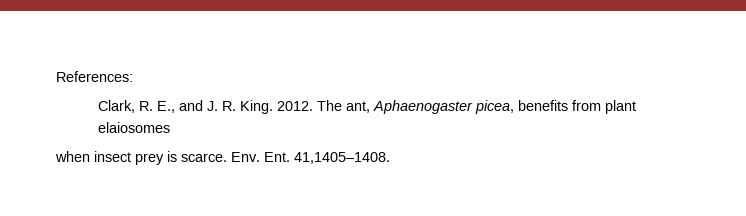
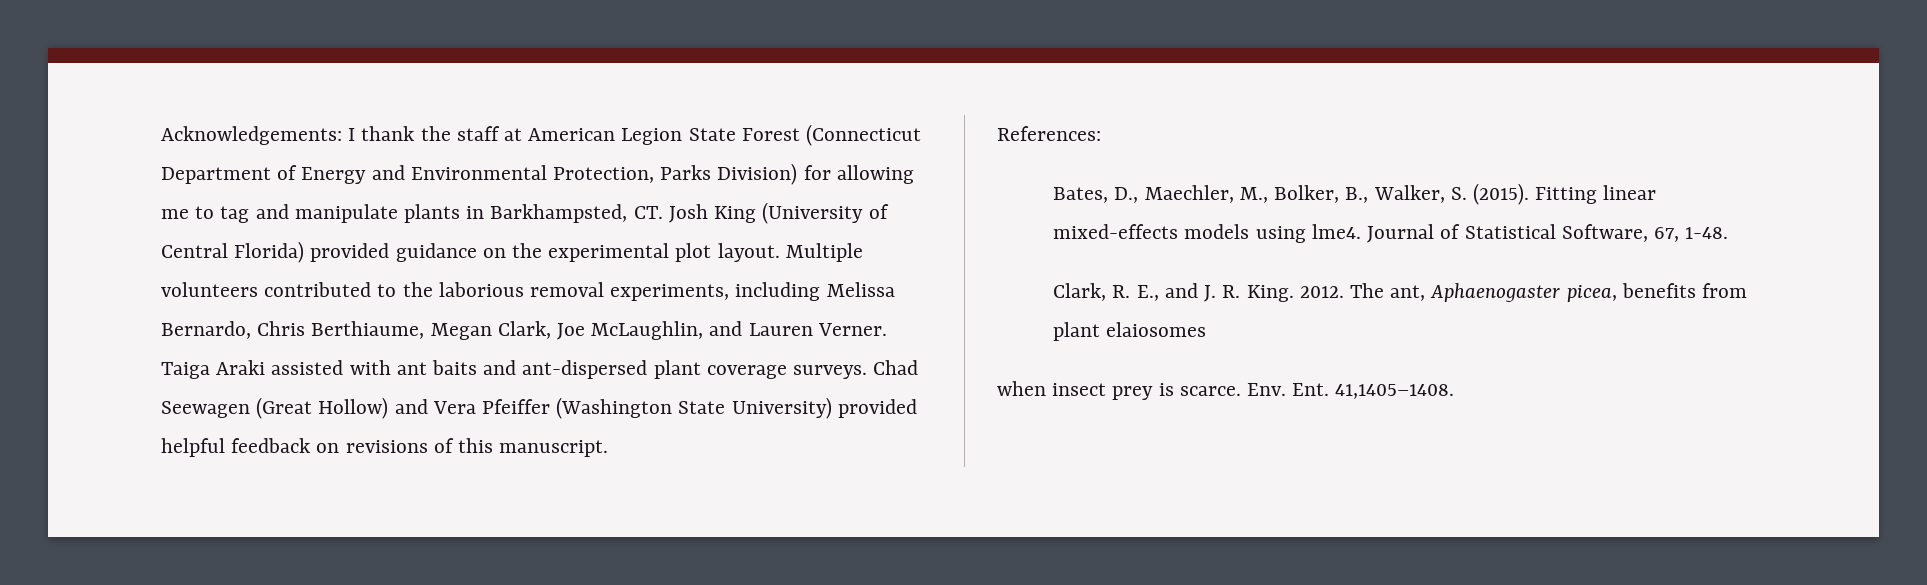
+ Acknowledgements: I thank the staff at American Legion State Forest (Connecticut Department of Energy and Environmental Protection, Parks Division) for allowing me to tag and manipulate plants in Barkhampsted, CT. Josh King (University of Central Florida) provided guidance on the experimental plot layout. Multiple volunteers contributed to the laborious removal experiments, including Melissa Bernardo, Chris Berthiaume, Megan Clark, Joe McLaughlin, and Lauren Verner. Taiga Araki assisted with ant baits and ant-dispersed plant coverage surveys. Chad Seewagen (Great Hollow) and Vera Pfeiffer (Washington State University) provided helpful feedback on revisions of this manuscript.
  References:
+ Bates, D., Maechler, M., Bolker, B., Walker, S. (2015). Fitting linear mixed-effects models using lme4. Journal of Statistical Software, 67, 1-48.

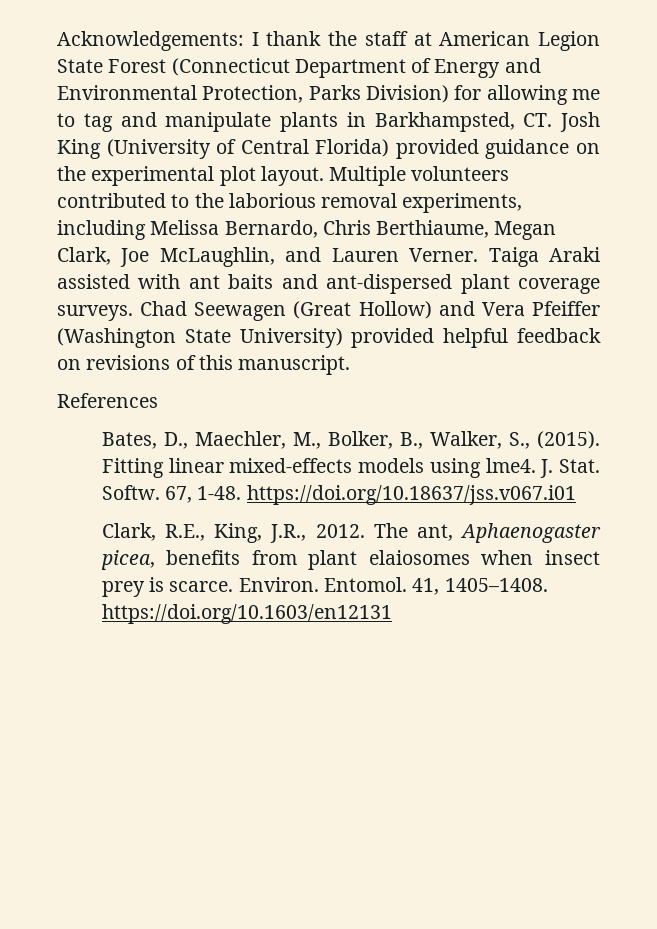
- References:
+ References
- Bates, D., Maechler, M., Bolker, B., Walker, S. (2015).
+ Bates, D., Maechler, M., Bolker, B., Walker, S., (2015).
- Journal of Statistical Software, 67, 1-48.
- Clark, R. E., and J. R. King. 2012.
+ J. Stat. Softw. 67, 1-48. https://doi.org/10.18637/jss.v067.i01
+ Clark, R.E., King, J.R., 2012.
- The ant, Aphaenogaster picea, benefits from plant elaiosomes
- when insect prey is scarce.
+ The ant, Aphaenogaster picea, benefits from plant elaiosomes when insect prey is scarce.
- Env. Ent. 41,1405–1408.
+ Environ. Entomol. 41, 1405–1408. https://doi.org/10.1603/en12131

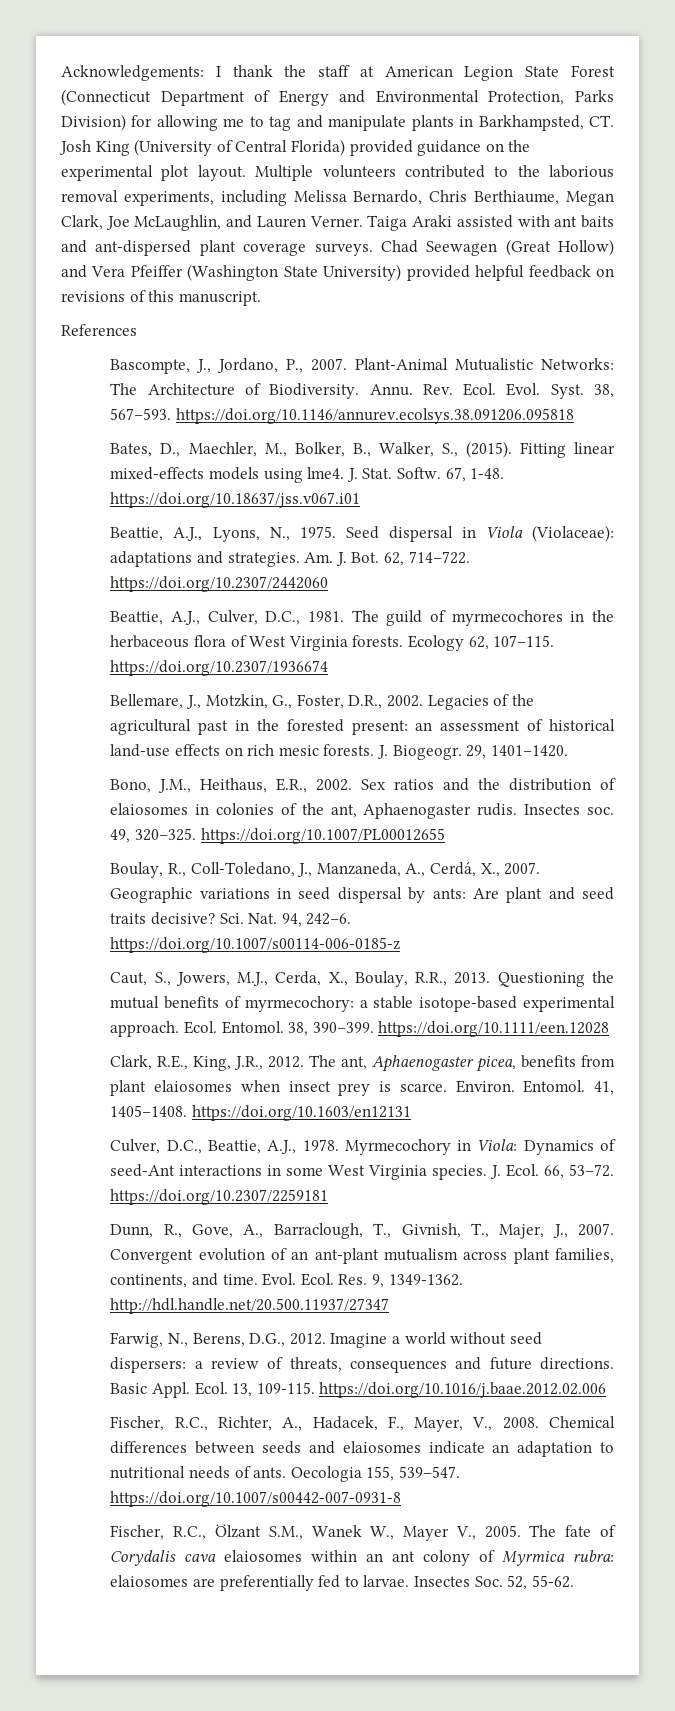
+ Bascompte, J., Jordano, P., 2007. Plant-Animal Mutualistic Networks: The Architecture of Biodiversity. Annu. Rev. Ecol. Evol. Syst. 38, 567–593. https://doi.org/10.1146/annurev.ecolsys.38.091206.095818
+ Beattie, A.J., Lyons, N., 1975. Seed dispersal in Viola (Violaceae): adaptations and strategies. Am. J. Bot. 62, 714–722. https://doi.org/10.2307/2442060
+ Beattie, A.J., Culver, D.C., 1981. The guild of myrmecochores in the herbaceous flora of West Virginia forests. Ecology 62, 107–115. https://doi.org/10.2307/1936674
+ Bellemare, J., Motzkin, G., Foster, D.R., 2002. Legacies of the agricultural past in the forested present: an assessment of historical land-use effects on rich mesic forests. J. Biogeogr. 29, 1401–1420.
+ Bono, J.M., Heithaus, E.R., 2002. Sex ratios and the distribution of elaiosomes in colonies of the ant, Aphaenogaster rudis. Insectes soc. 49, 320–325. https://doi.org/10.1007/PL00012655
+ Boulay, R., Coll-Toledano, J., Manzaneda, A., Cerdá, X., 2007. Geographic variations in seed dispersal by ants: Are plant and seed traits decisive? Sci. Nat. 94, 242–6. https://doi.org/10.1007/s00114-006-0185-z
+ Caut, S., Jowers, M.J., Cerda, X., Boulay, R.R., 2013. Questioning the mutual benefits of myrmecochory: a stable isotope-based experimental approach. Ecol. Entomol. 38, 390–399. https://doi.org/10.1111/een.12028
+ Culver, D.C., Beattie, A.J., 1978. Myrmecochory in Viola: Dynamics of seed-Ant interactions in some West Virginia species. J. Ecol. 66, 53–72. https://doi.org/10.2307/2259181
+ Dunn, R., Gove, A., Barraclough, T., Givnish, T., Majer, J., 2007. Convergent evolution of an ant-plant mutualism across plant families, continents, and time. Evol. Ecol. Res. 9, 1349-1362. http://hdl.handle.net/20.500.11937/27347
+ Farwig, N., Berens, D.G., 2012. Imagine a world without seed dispersers: a review of threats, consequences and future directions. Basic Appl. Ecol. 13, 109-115. https://doi.org/10.1016/j.baae.2012.02.006
+ Fischer, R.C., Richter, A., Hadacek, F., Mayer, V., 2008. Chemical differences between seeds and elaiosomes indicate an adaptation to nutritional needs of ants. Oecologia 155, 539–547. https://doi.org/10.1007/s00442-007-0931-8
+ Fischer, R.C., Ölzant S.M., Wanek W., Mayer V., 2005. The fate of Corydalis cava elaiosomes within an ant colony of Myrmica rubra: elaiosomes are preferentially fed to larvae. Insectes Soc. 52, 55-62.

